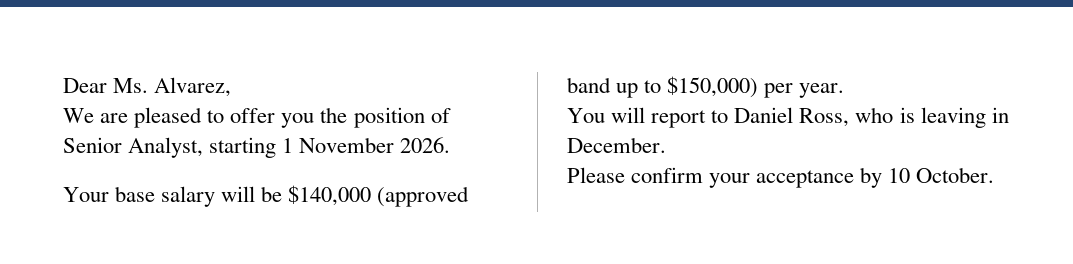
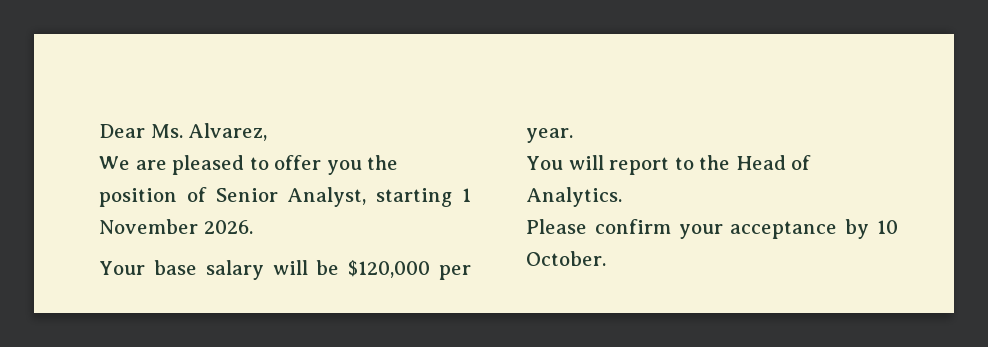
- Your base salary will be $140,000 (approved band up to $150,000) per year.
+ Your base salary will be $120,000 per year.
- You will report to Daniel Ross, who is leaving in December.
+ You will report to the Head of Analytics.

